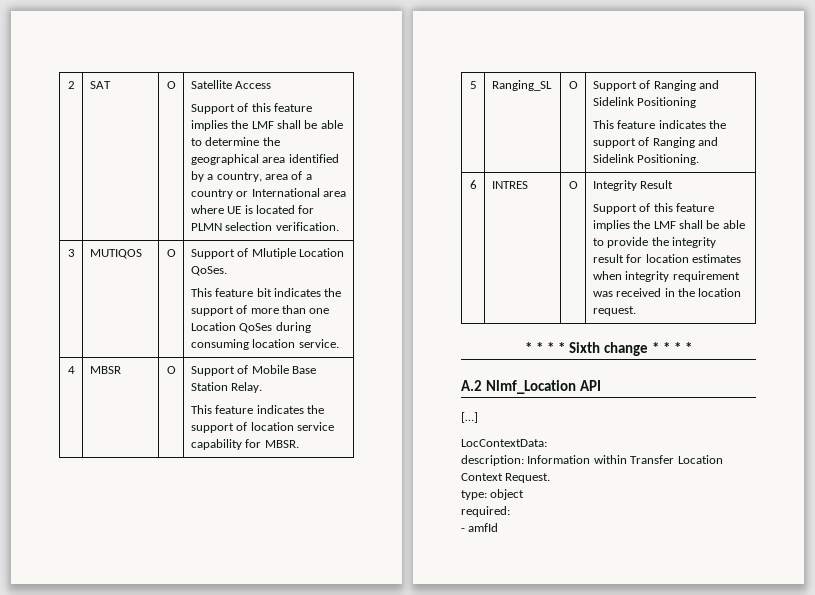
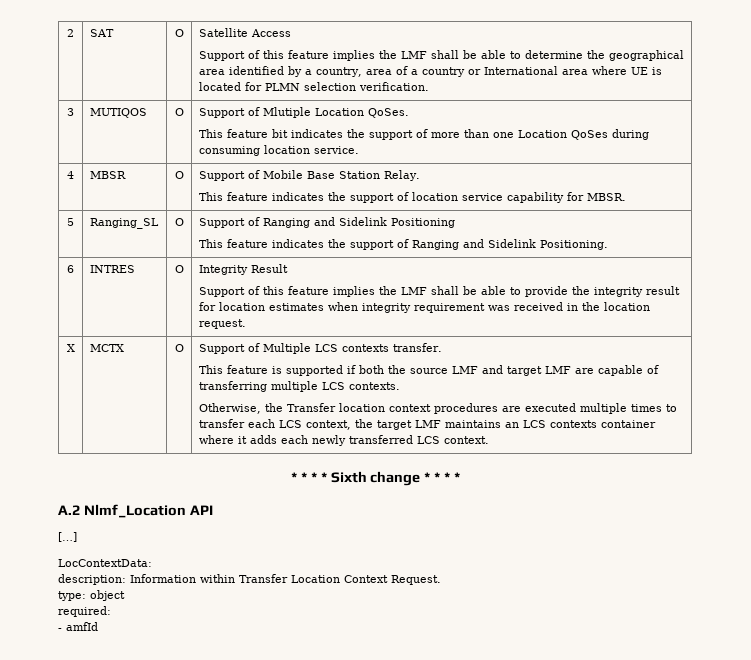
+ X | MCTX | O | Support of Multiple LCS contexts transfer.
+ This feature is supported if both the source LMF and target LMF are capable of transferring multiple LCS contexts.
+ Otherwise, the Transfer location context procedures are executed multiple times to transfer each LCS context, the target LMF maintains an LCS contexts container where it adds each newly transferred LCS context.

